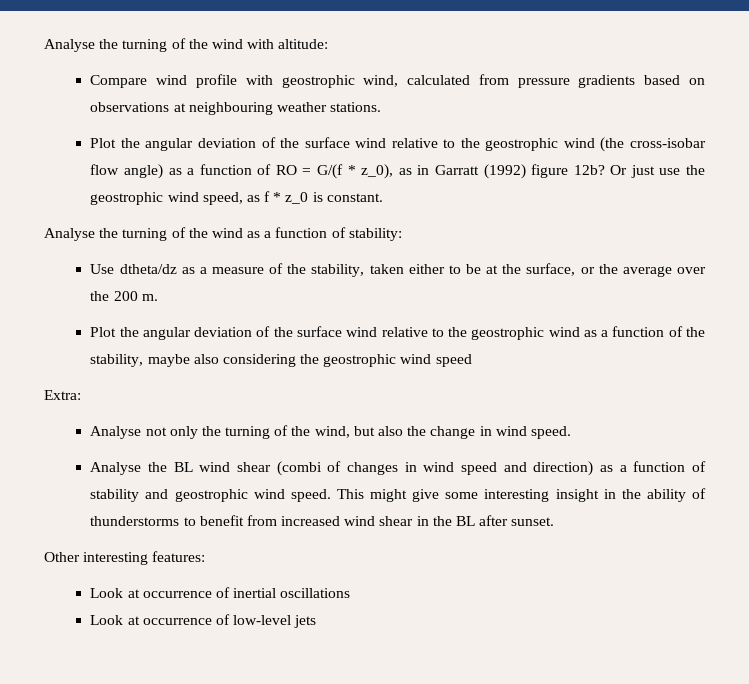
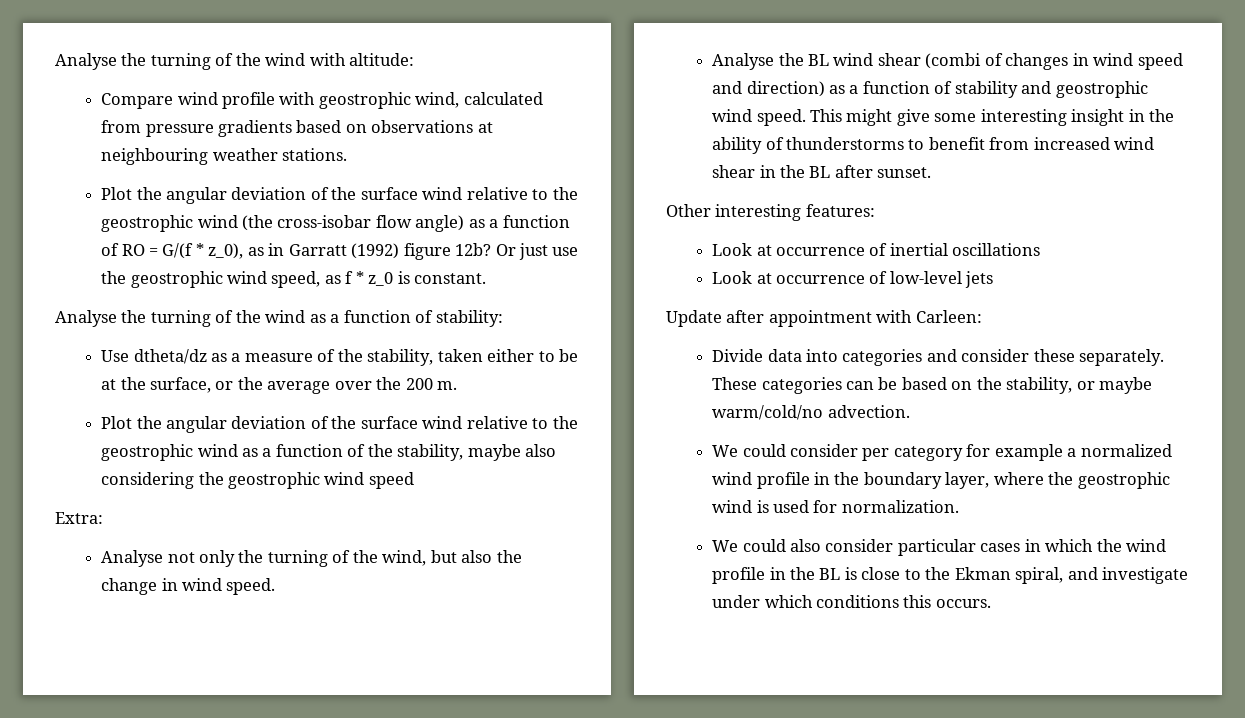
+ Update after appointment with Carleen:
+ Divide data into categories and consider these separately. These categories can be based on the stability, or maybe warm/cold/no advection.
+ We could consider per category for example a normalized wind profile in the boundary layer, where the geostrophic wind is used for normalization.
+ We could also consider particular cases in which the wind profile in the BL is close to the Ekman spiral, and investigate under which conditions this occurs.

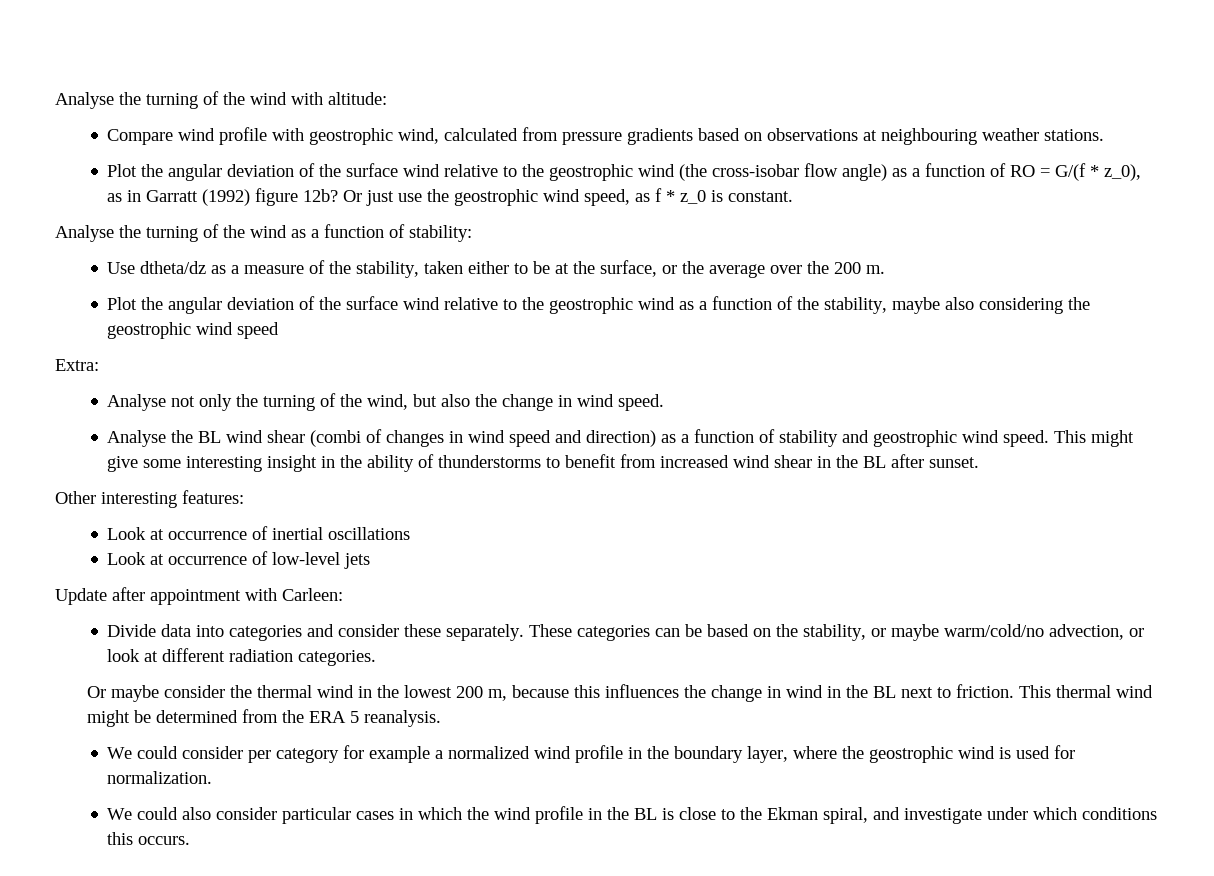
- These categories can be based on the stability, or maybe warm/cold/no advection.
+ These categories can be based on the stability, or maybe warm/cold/no advection, or look at different radiation categories.
+ Or maybe consider the thermal wind in the lowest 200 m, because this influences the change in wind in the BL next to friction. This thermal wind might be determined from the ERA 5 reanalysis.

